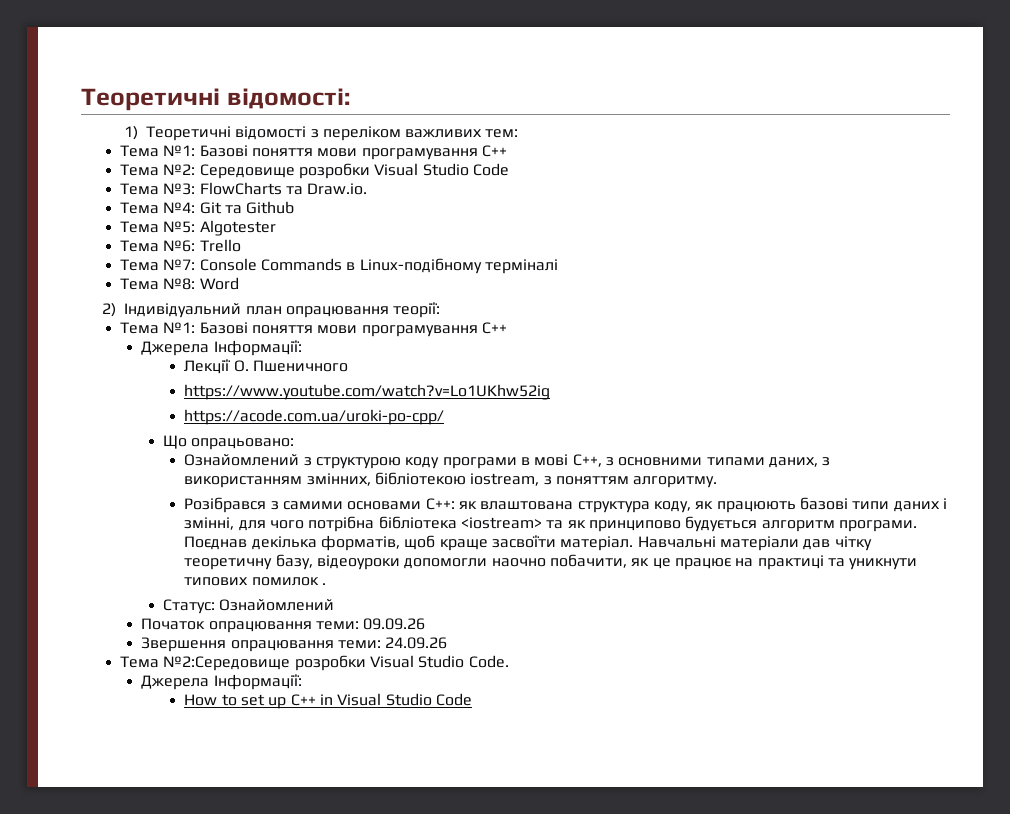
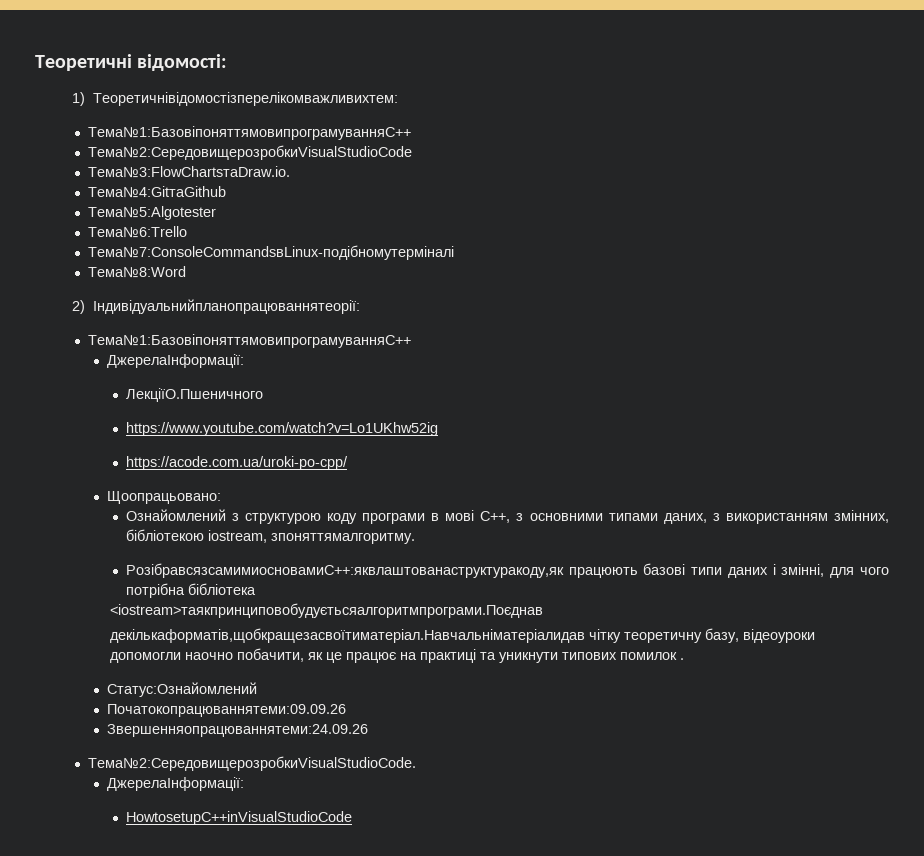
- 1) Теоретичні відомості з переліком важливих тем:
- Тема №1: Базові поняття мови програмування С++
- Тема №2: Середовище розробки Visual Studio Code
- Тема №3: FlowCharts та Draw.io.
- Тема №4: Git та Github
- Тема №5: Algotester
- Тема №6: Trello
- Teмa №7: Console Commands в Linux-подібному терміналі
- Тема №8: Word
- 2) Індивідуальний план опрацювання теорії:
- Тема №1: Базові поняття мови програмування С++
- Джерела Інформації:
- Лекції О. Пшеничного
+ 1) Теоретичнівідомостізперелікомважливихтем:
+ Тема№1:БазовіпоняттямовипрограмуванняС++
+ Тема№2:СередовищерозробкиVisualStudioCode
+ Тема№3:FlowChartsтаDraw.io.
+ Тема№4:GitтаGithub
+ Тема№5:Algotester
+ Тема№6:Trello
+ Teмa№7:ConsoleCommandsвLinux-подібномутерміналі
+ Тема№8:Word
+ 2) Індивідуальнийпланопрацюваннятеорії:
+ Тема№1:БазовіпоняттямовипрограмуванняС++
+ ДжерелаІнформації:
+ ЛекціїО.Пшеничного
- Що опрацьовано:
+ Щоопрацьовано:
- Ознайомлений з структурою коду програми в мові C++, з основними типами даних, з використанням змінних, бібліотекою iostream, з поняттям алгоритму.
- Розібрався з самими основами C++: як влаштована структура коду, як працюють базові типи даних і змінні, для чого потрібна бібліотека <iostream> та як принципово будується алгоритм програми. Поєднав декілька форматів, щоб краще засвоїти матеріал. Навчальні матеріали дав чітку теоретичну базу, відеоуроки допомогли наочно побачити, як це працює на практиці та уникнути типових помилок .
+ Ознайомлений з структурою коду програми в мові C++, з основними типами даних, з використанням змінних, бібліотекою iostream, зпоняттямалгоритму.
+ РозібравсязсамимиосновамиC++:яквлаштованаструктуракоду,як працюють базові типи даних і змінні, для чого потрібна бібліотека
+ <iostream>таякпринциповобудуєтьсяалгоритмпрограми.Поєднав
+ декількаформатів,щобкращезасвоїтиматеріал.Навчальніматеріалидав чітку теоретичну базу, відеоуроки допомогли наочно побачити, як це працює на практиці та уникнути типових помилок .
- Статус: Ознайомлений
- Початок опрацювання теми: 09.09.26
- Звершення опрацювання теми: 24.09.26
- Тема №2:Середовище розробки Visual Studio Code.
- Джерела Інформації:
- How to set up C++ in Visual Studio Code
+ Статус:Ознайомлений
+ Початокопрацюваннятеми:09.09.26
+ Звершенняопрацюваннятеми:24.09.26
+ Тема№2:СередовищерозробкиVisualStudioCode.
+ ДжерелаІнформації:
+ HowtosetupC++inVisualStudioCode

